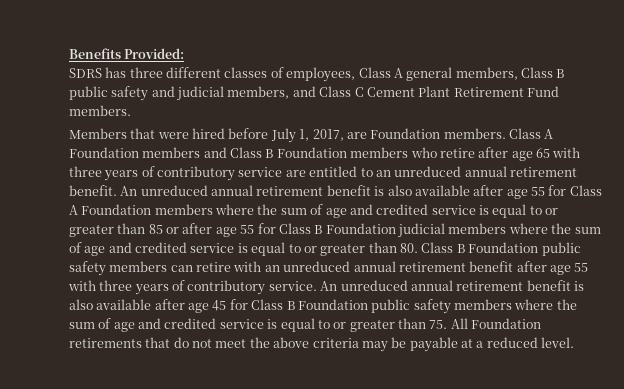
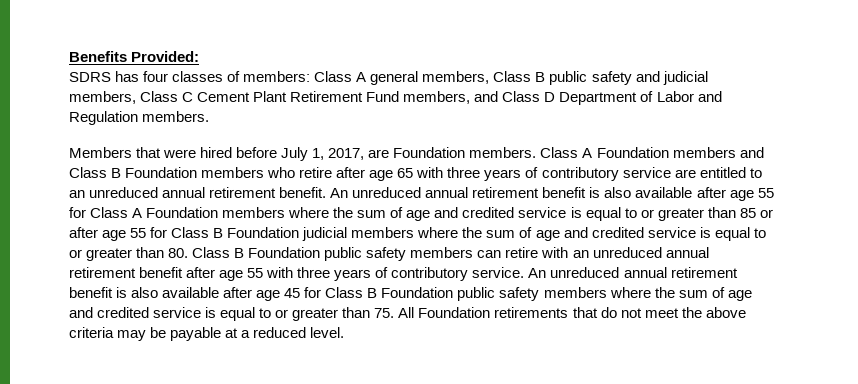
- SDRS has three different classes of employees, Class A general members, Class B public safety and judicial members, and Class C Cement Plant Retirement Fund members.
+ SDRS has four classes of members: Class A general members, Class B public safety and judicial members, Class C Cement Plant Retirement Fund members, and Class D Department of Labor and Regulation members.

